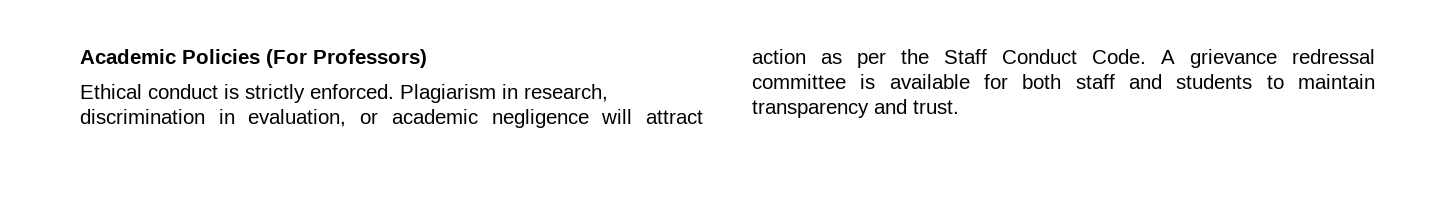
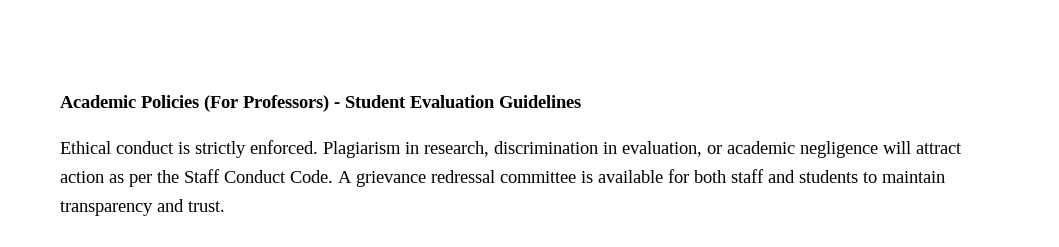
- Academic Policies (For Professors)
+ Academic Policies (For Professors) - Student Evaluation Guidelines

